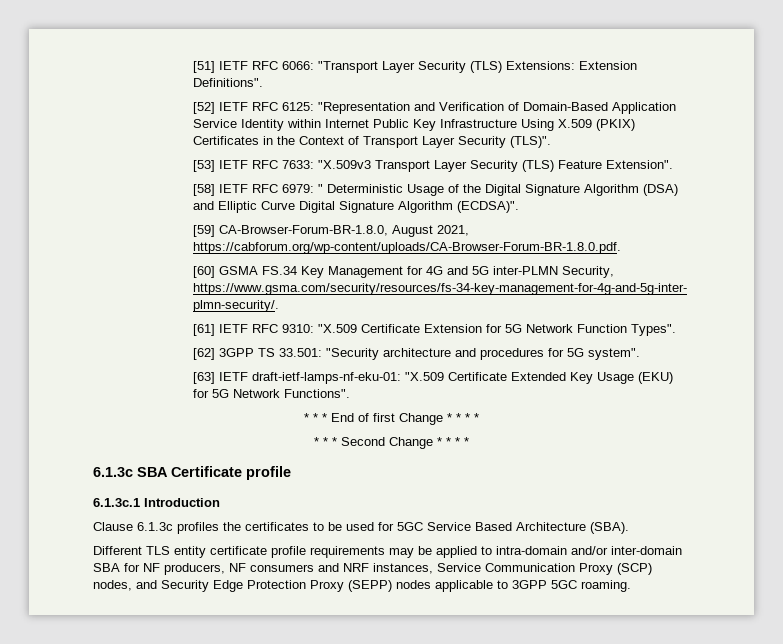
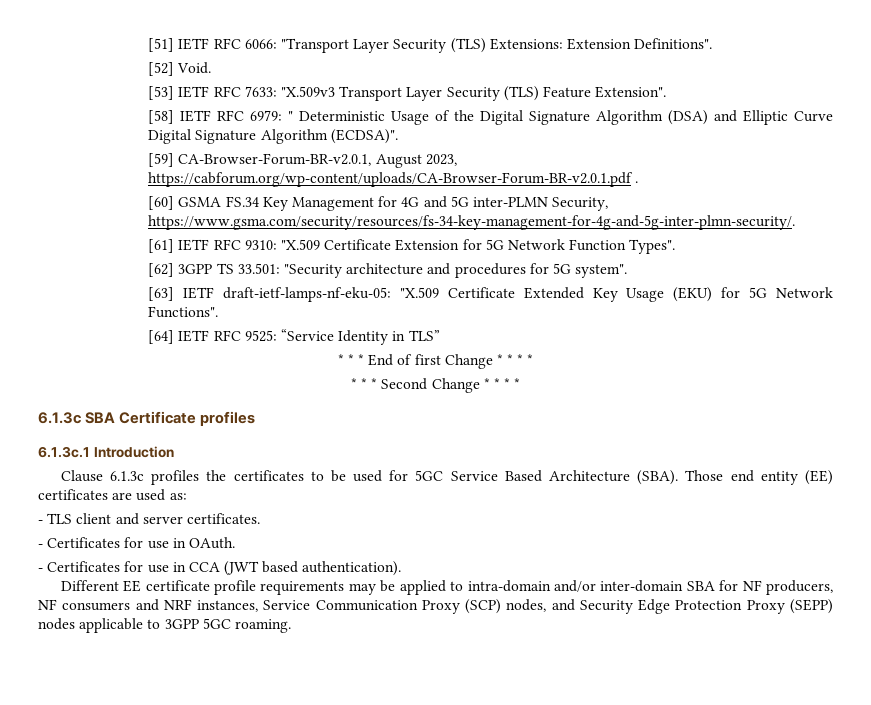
- [52] IETF RFC 6125: "Representation and Verification of Domain-Based Application Service Identity within Internet Public Key Infrastructure Using X.509 (PKIX) Certificates in the Context of Transport Layer Security (TLS)".
+ [52] Void.
- [59] CA-Browser-Forum-BR-1.8.0, August 2021, https://cabforum.org/wp-content/uploads/CA-Browser-Forum-BR-1.8.0.pdf.
+ [59] CA-Browser-Forum-BR-v2.0.1, August 2023, https://cabforum.org/wp-content/uploads/CA-Browser-Forum-BR-v2.0.1.pdf .
- [63] IETF draft-ietf-lamps-nf-eku-01: "X.509 Certificate Extended Key Usage (EKU) for 5G Network Functions".
+ [63] IETF draft-ietf-lamps-nf-eku-05: "X.509 Certificate Extended Key Usage (EKU) for 5G Network Functions".
+ [64] IETF RFC 9525: “Service Identity in TLS”
- 6.1.3c SBA Certificate profile
+ 6.1.3c SBA Certificate profiles
+ Those end entity (EE) certificates are used as:
+ - TLS client and server certificates.
+ - Certificates for use in OAuth.
+ - Certificates for use in CCA (JWT based authentication).
- Different TLS entity certificate profile requirements may be applied to intra-domain and/or inter-domain SBA for NF producers, NF consumers and NRF instances, Service Communication Proxy (SCP) nodes, and Security Edge Protection Proxy (SEPP) nodes applicable to 3GPP 5GC roaming.
+ Different EE certificate profile requirements may be applied to intra-domain and/or inter-domain SBA for NF producers, NF consumers and NRF instances, Service Communication Proxy (SCP) nodes, and Security Edge Protection Proxy (SEPP) nodes applicable to 3GPP 5GC roaming.

